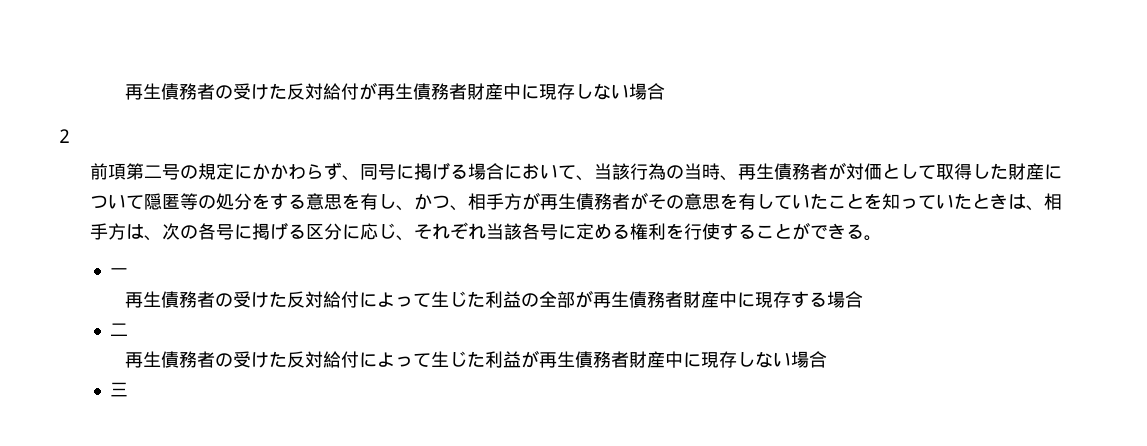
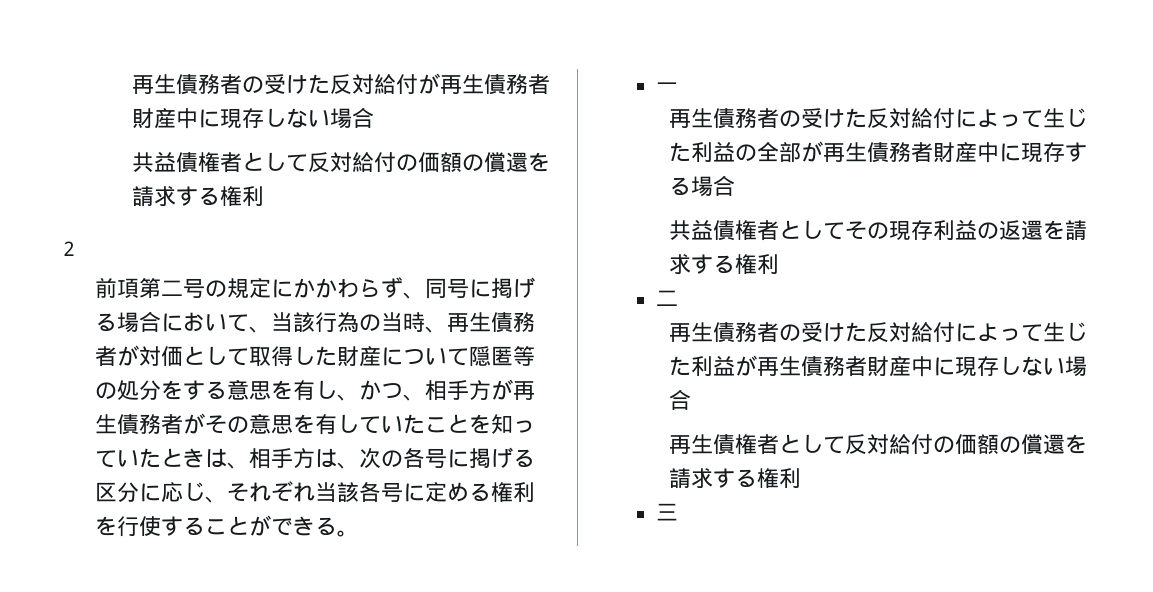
+ 共益債権者として反対給付の価額の償還を請求する権利
+ 共益債権者としてその現存利益の返還を請求する権利
+ 再生債権者として反対給付の価額の償還を請求する権利

